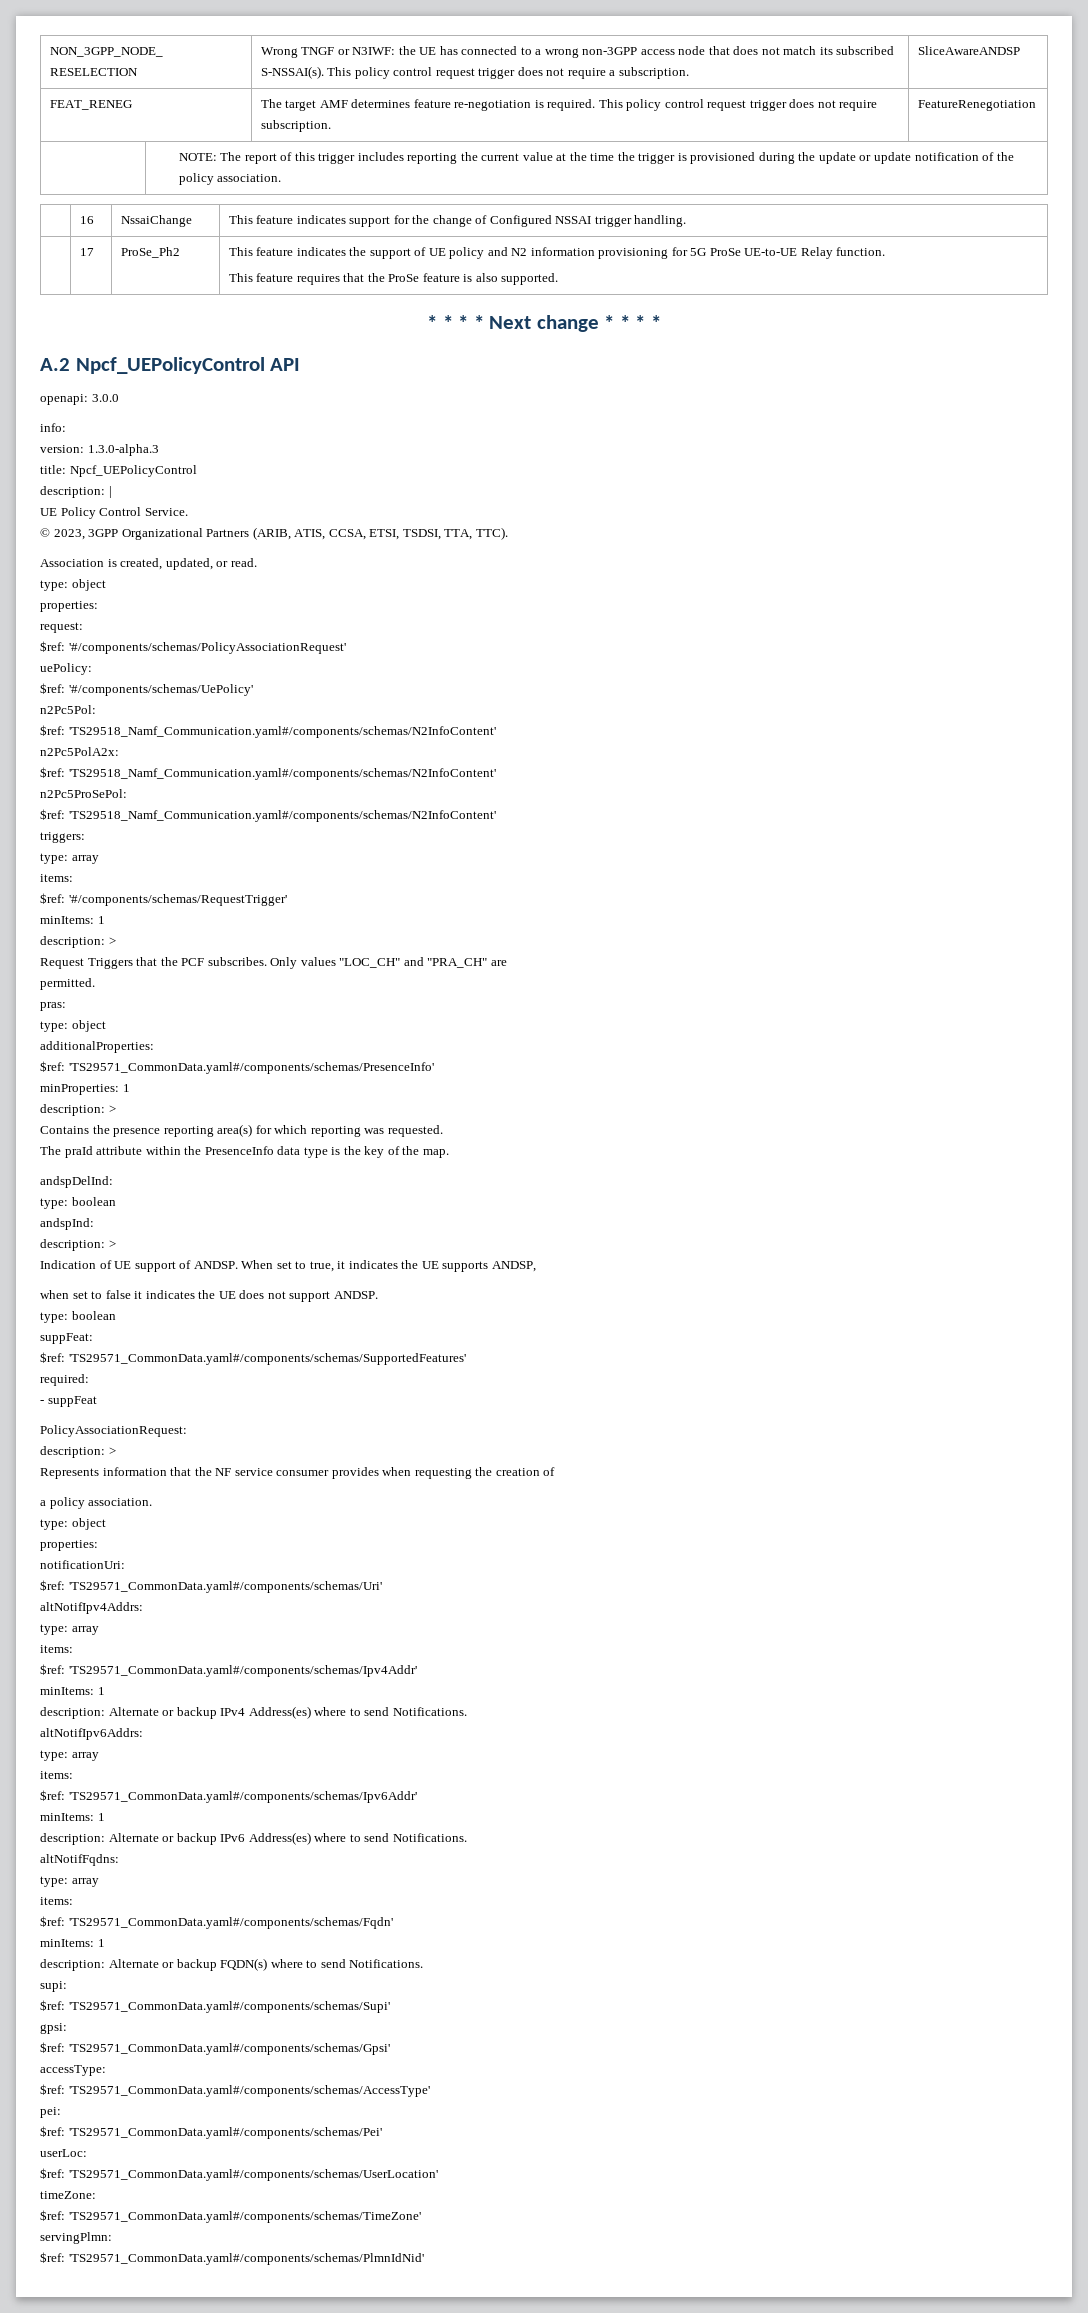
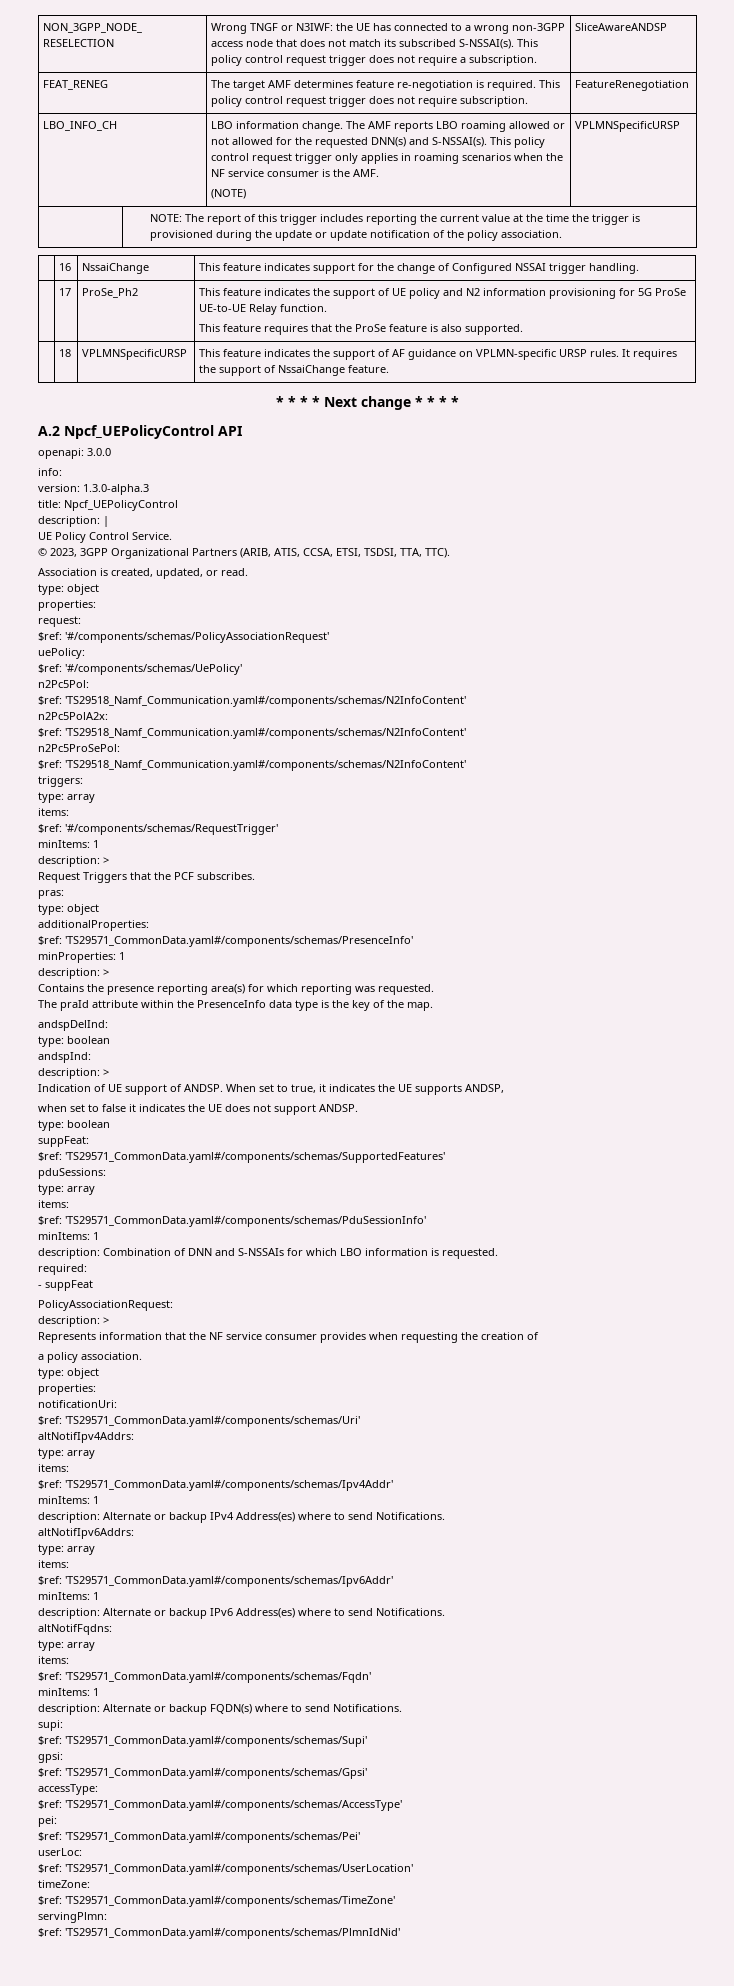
+ LBO_INFO_CH | LBO information change. The AMF reports LBO roaming allowed or not allowed for the requested DNN(s) and S-NSSAI(s). This policy control request trigger only applies in roaming scenarios when the NF service consumer is the AMF.
+ (NOTE) | VPLMNSpecificURSP
+ | 18 | VPLMNSpecificURSP | This feature indicates the support of AF guidance on VPLMN-specific URSP rules. It requires the support of NssaiChange feature.
- Only values "LOC_CH" and "PRA_CH" are
- permitted.
+ pduSessions:
+ type: array
+ items:
+ $ref: 'TS29571_CommonData.yaml#/components/schemas/PduSessionInfo'
+ minItems: 1
+ description: Combination of DNN and S-NSSAIs for which LBO information is requested.

